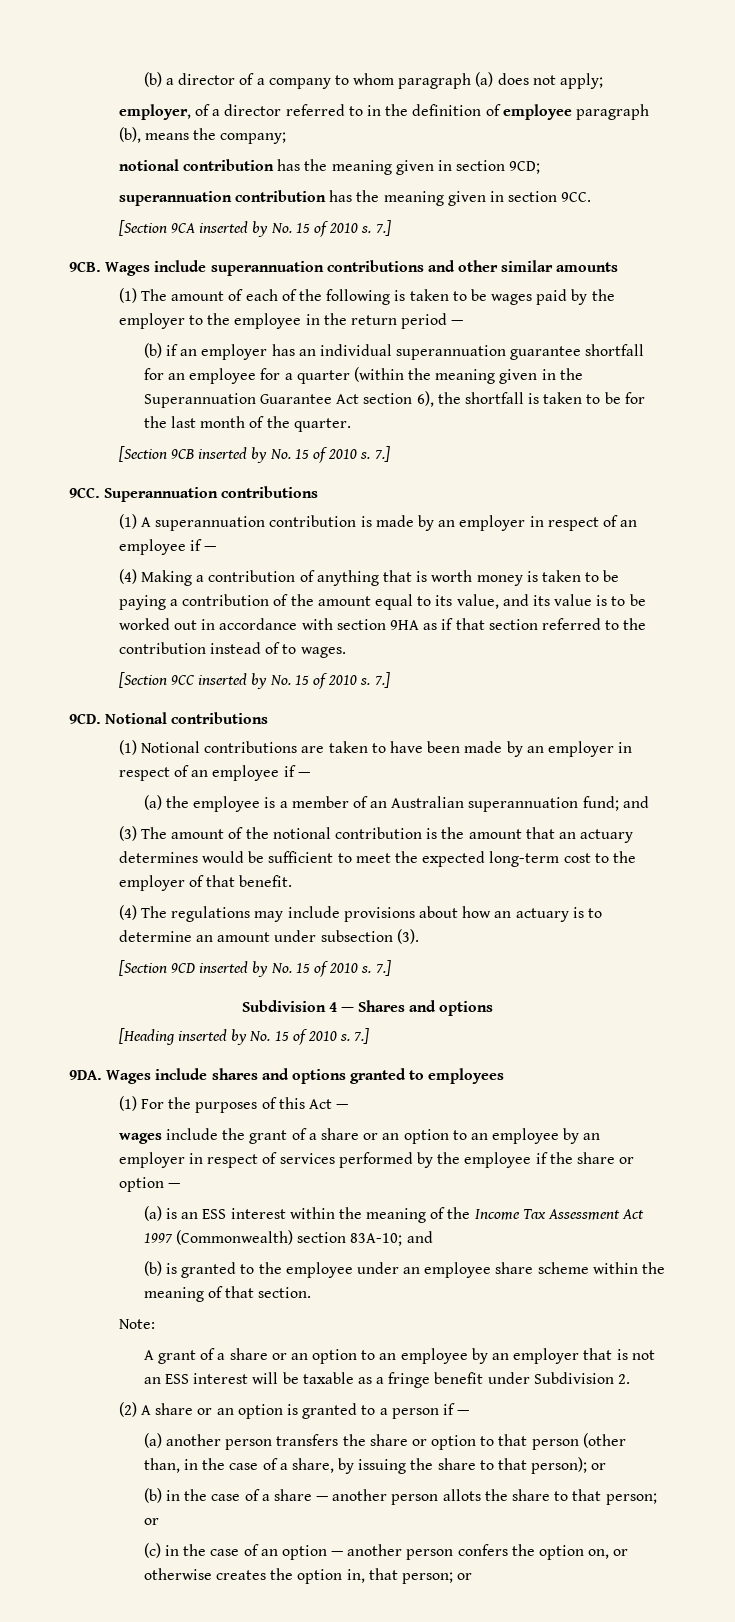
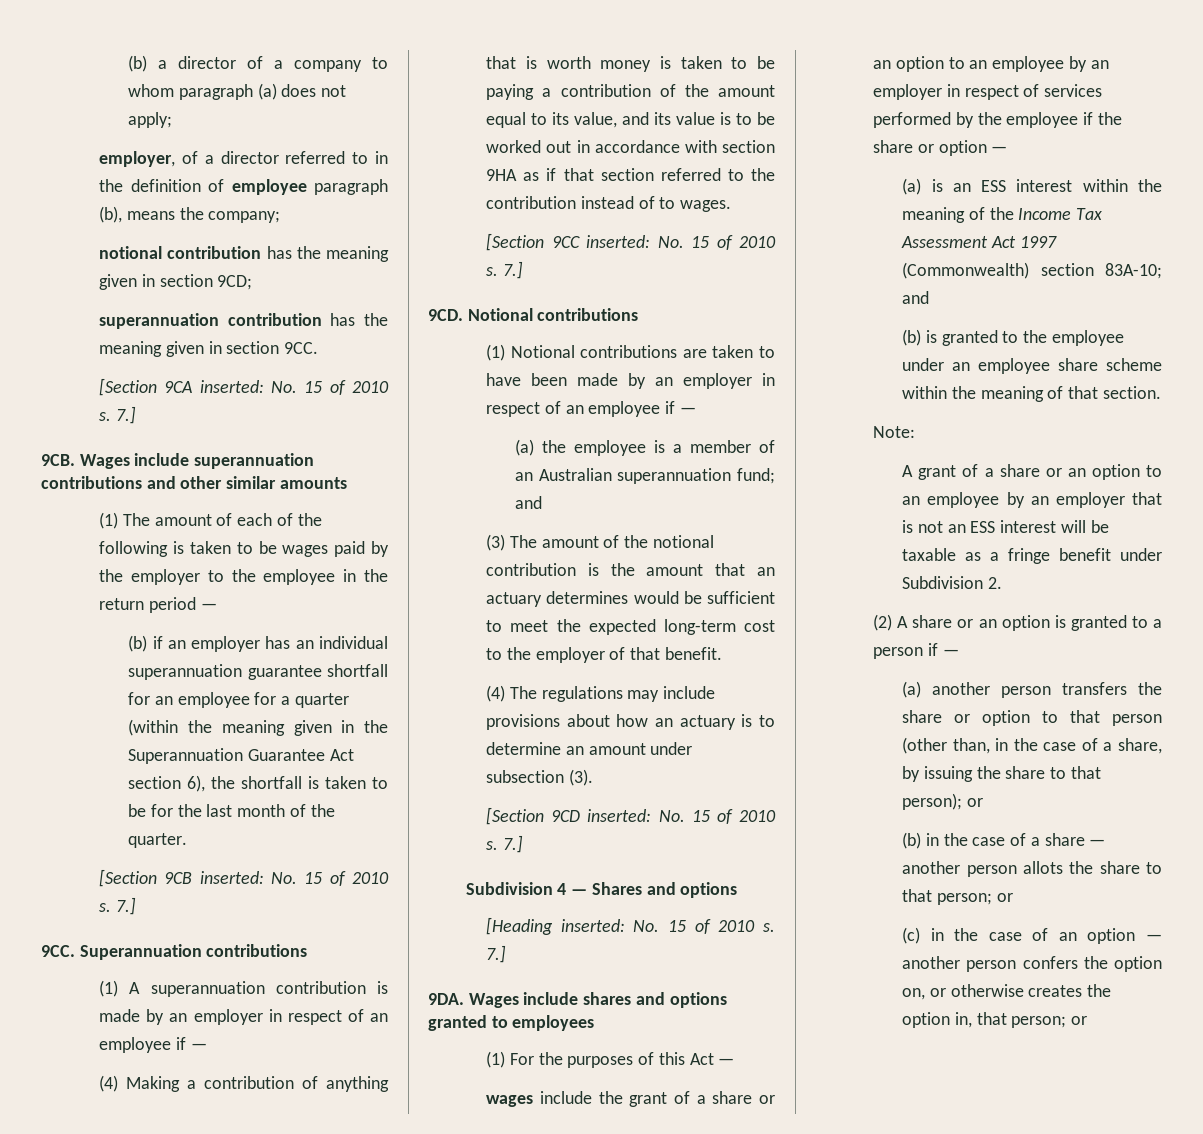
- [Section 9CA inserted by No. 15 of 2010 s.
+ [Section 9CA inserted: No. 15 of 2010 s.
- [Section 9CB inserted by No. 15 of 2010 s.
+ [Section 9CB inserted: No. 15 of 2010 s.
- [Section 9CC inserted by No. 15 of 2010 s.
+ [Section 9CC inserted: No. 15 of 2010 s.
- [Section 9CD inserted by No. 15 of 2010 s.
+ [Section 9CD inserted: No. 15 of 2010 s.
- [Heading inserted by No. 15 of 2010 s.
+ [Heading inserted: No. 15 of 2010 s.

